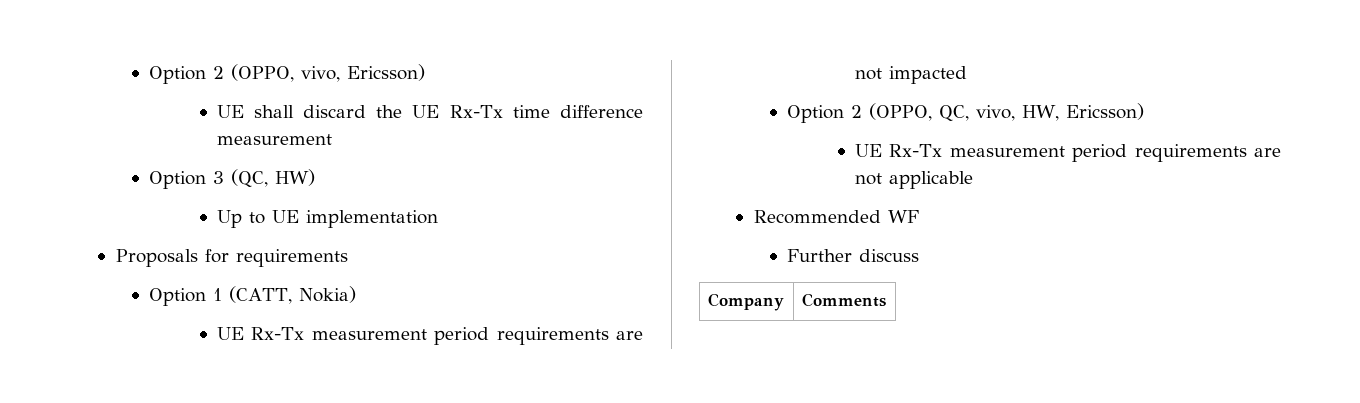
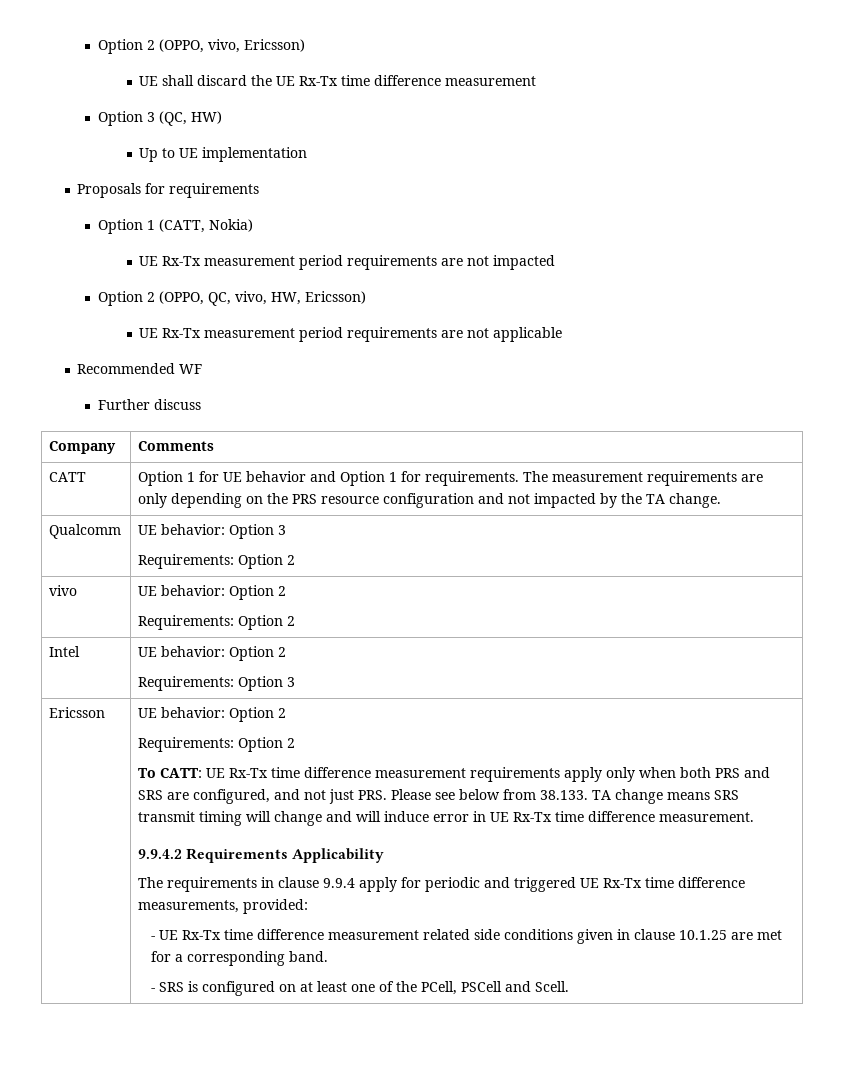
+ CATT | Option 1 for UE behavior and Option 1 for requirements. The measurement requirements are only depending on the PRS resource configuration and not impacted by the TA change.
+ Qualcomm | UE behavior: Option 3
+ Requirements: Option 2
+ vivo | UE behavior: Option 2
+ Requirements: Option 2
+ Intel | UE behavior: Option 2
+ Requirements: Option 3
+ Ericsson | UE behavior: Option 2
+ Requirements: Option 2
+ To CATT: UE Rx-Tx time difference measurement requirements apply only when both PRS and SRS are configured, and not just PRS. Please see below from 38.133. TA change means SRS transmit timing will change and will induce error in UE Rx-Tx time difference measurement.
+ 9.9.4.2 Requirements Applicability
+ The requirements in clause 9.9.4 apply for periodic and triggered UE Rx-Tx time difference measurements, provided:
+ - UE Rx-Tx time difference measurement related side conditions given in clause 10.1.25 are met for a corresponding band.
+ - SRS is configured on at least one of the PCell, PSCell and Scell.

